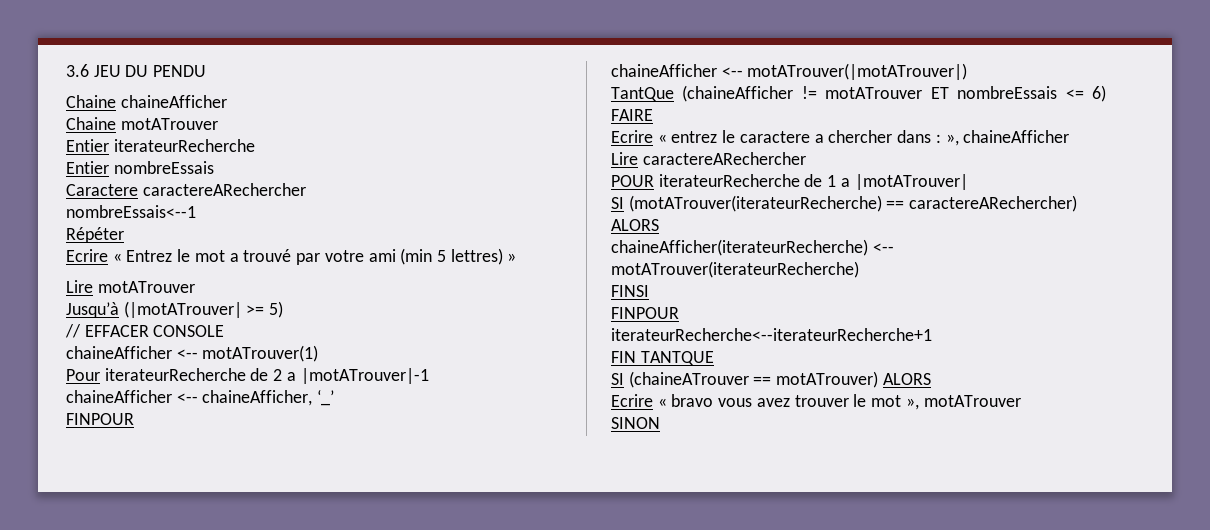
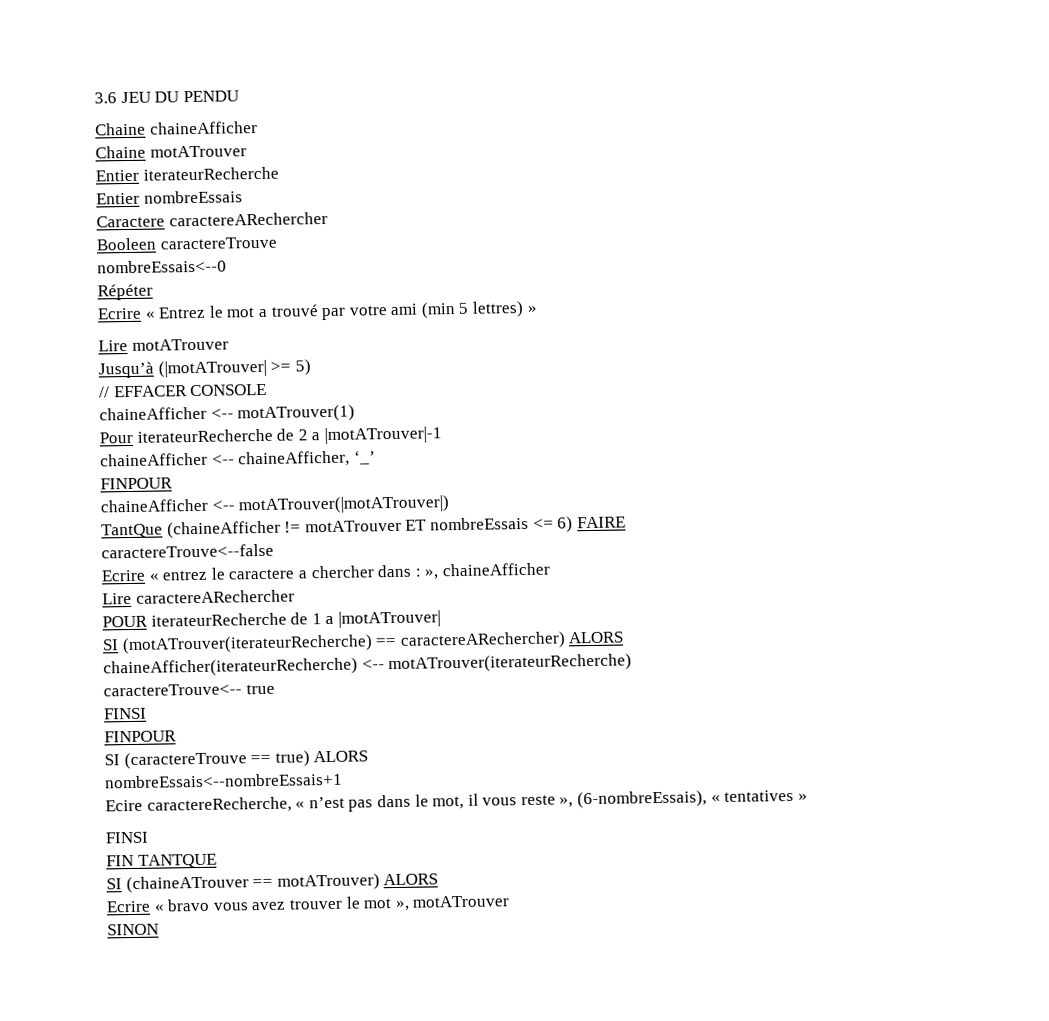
- nombreEssais<--1
+ Booleen caractereTrouve
+ nombreEssais<--0
+ caractereTrouve<--false
+ caractereTrouve<-- true
- iterateurRecherche<--iterateurRecherche+1
+ SI (caractereTrouve == true) ALORS
+ nombreEssais<--nombreEssais+1
+ Ecire caractereRecherche, « n’est pas dans le mot, il vous reste », (6-nombreEssais), « tentatives »
+ FINSI

